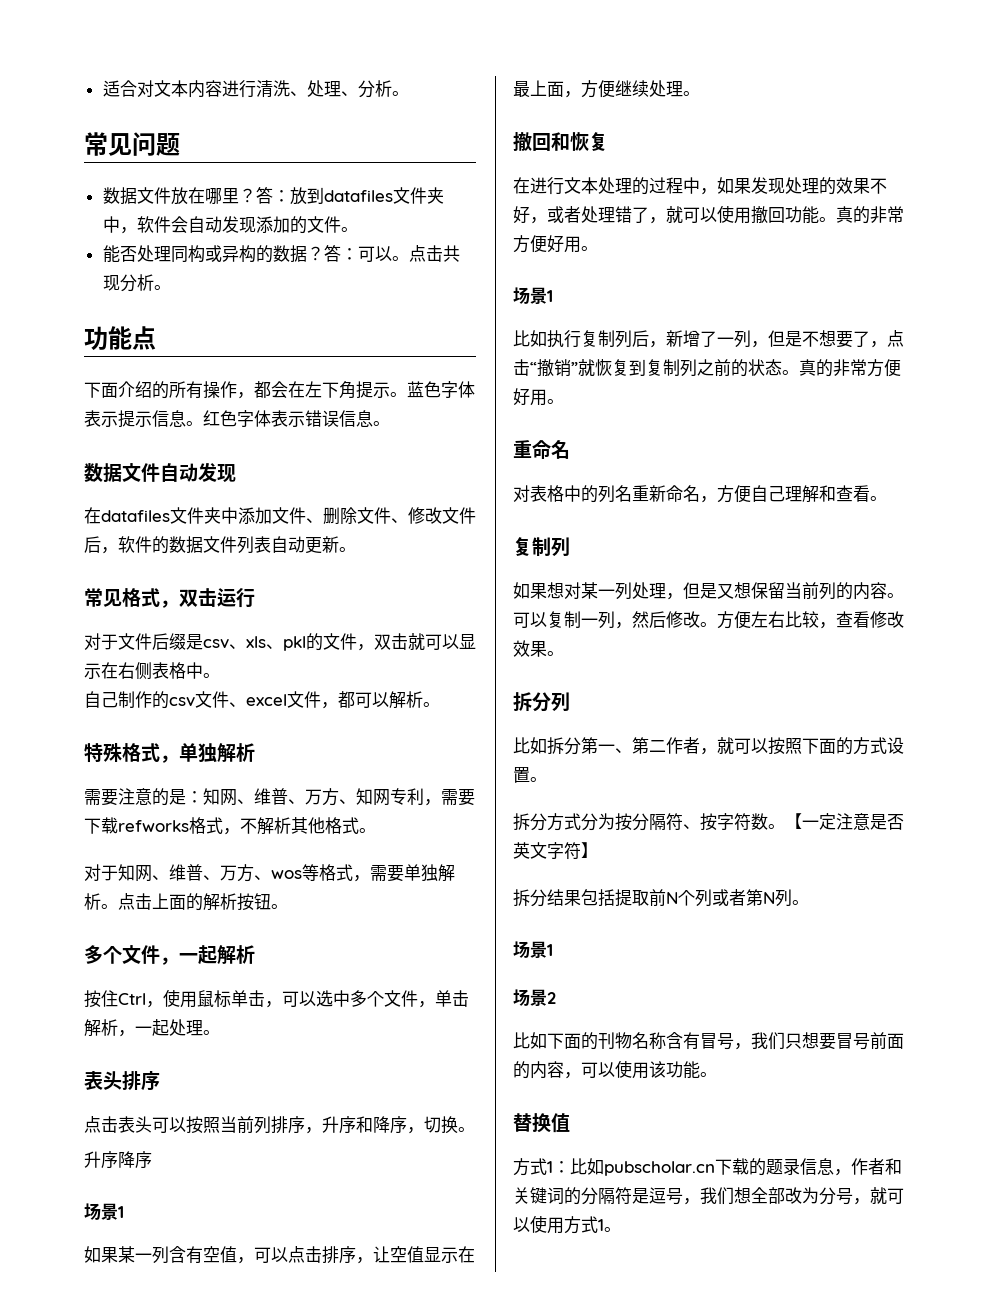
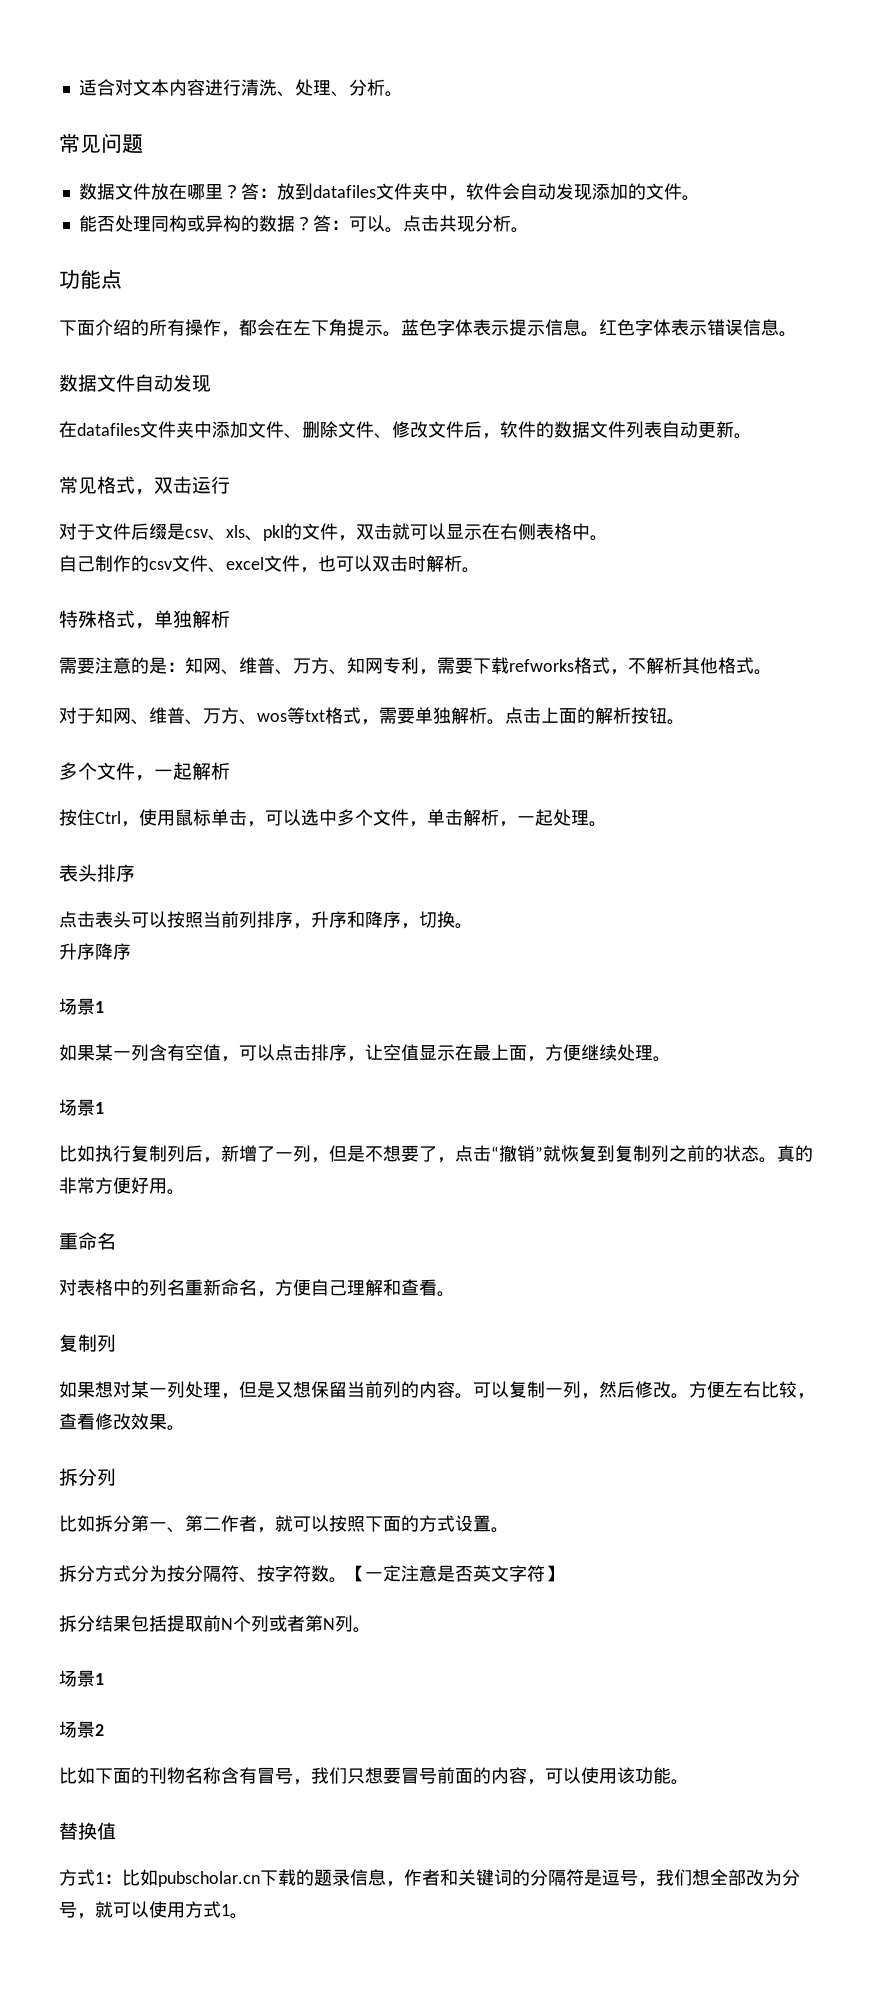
- 自己制作的csv文件、excel文件，都可以解析。
+ 自己制作的csv文件、excel文件，也可以双击时解析。
- 对于知网、维普、万方、wos等格式，需要单独解析。
+ 对于知网、维普、万方、wos等txt格式，需要单独解析。
- 撤回和恢复
- 在进行文本处理的过程中，如果发现处理的效果不好，或者处理错了，就可以使用撤回功能。真的非常方便好用。

